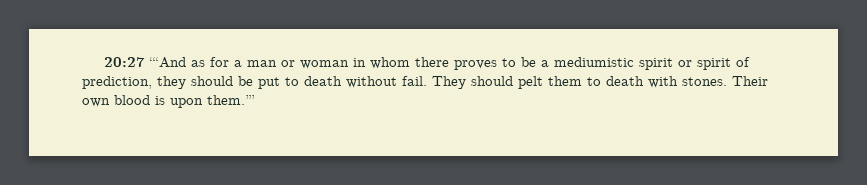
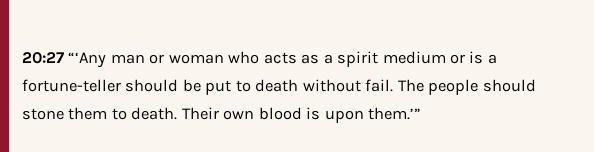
- 20:27 “‘And as for a man or woman in whom there proves to be a mediumistic spirit or spirit of prediction, they should be put to death without fail.
+ 20:27 “‘Any man or woman who acts as a spirit medium or is a fortune-teller should be put to death without fail.
- They should pelt them to death with stones.
+ The people should stone them to death.

